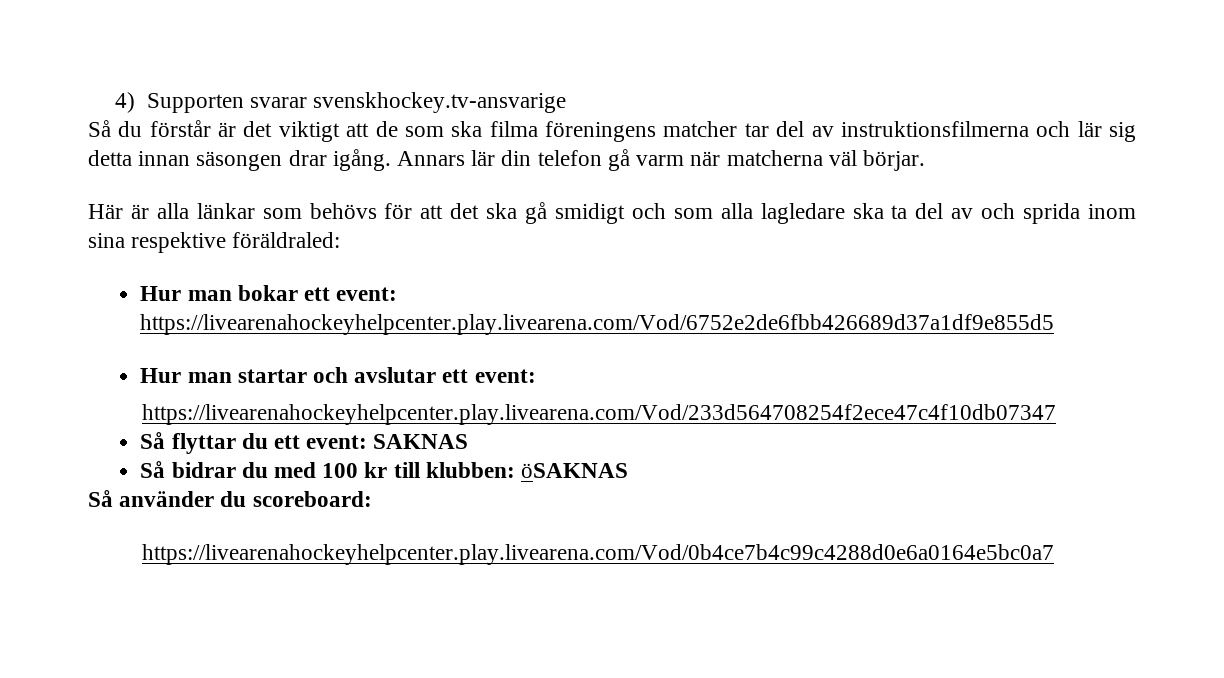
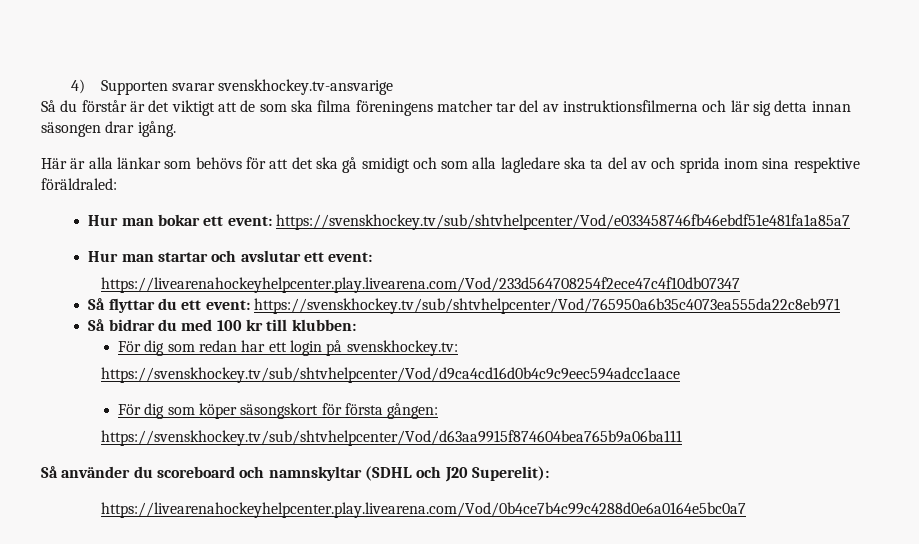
- Annars lär din telefon gå varm när matcherna väl börjar.
- Hur man bokar ett event: https://livearenahockeyhelpcenter.play.livearena.com/Vod/6752e2de6fbb426689d37a1df9e855d5
+ Hur man bokar ett event: https://svenskhockey.tv/sub/shtvhelpcenter/Vod/e033458746fb46ebdf51e481fa1a85a7
- Så flyttar du ett event: SAKNAS
+ Så flyttar du ett event: https://svenskhockey.tv/sub/shtvhelpcenter/Vod/765950a6b35c4073ea555da22c8eb971
- Så bidrar du med 100 kr till klubben: öSAKNAS
- Så använder du scoreboard:
+ Så bidrar du med 100 kr till klubben:
+ För dig som redan har ett login på svenskhockey.tv:
+ https://svenskhockey.tv/sub/shtvhelpcenter/Vod/d9ca4cd16d0b4c9c9eec594adcc1aace
+ För dig som köper säsongskort för första gången:
+ https://svenskhockey.tv/sub/shtvhelpcenter/Vod/d63aa9915f874604bea765b9a06ba111
+ Så använder du scoreboard och namnskyltar (SDHL och J20 Superelit):

